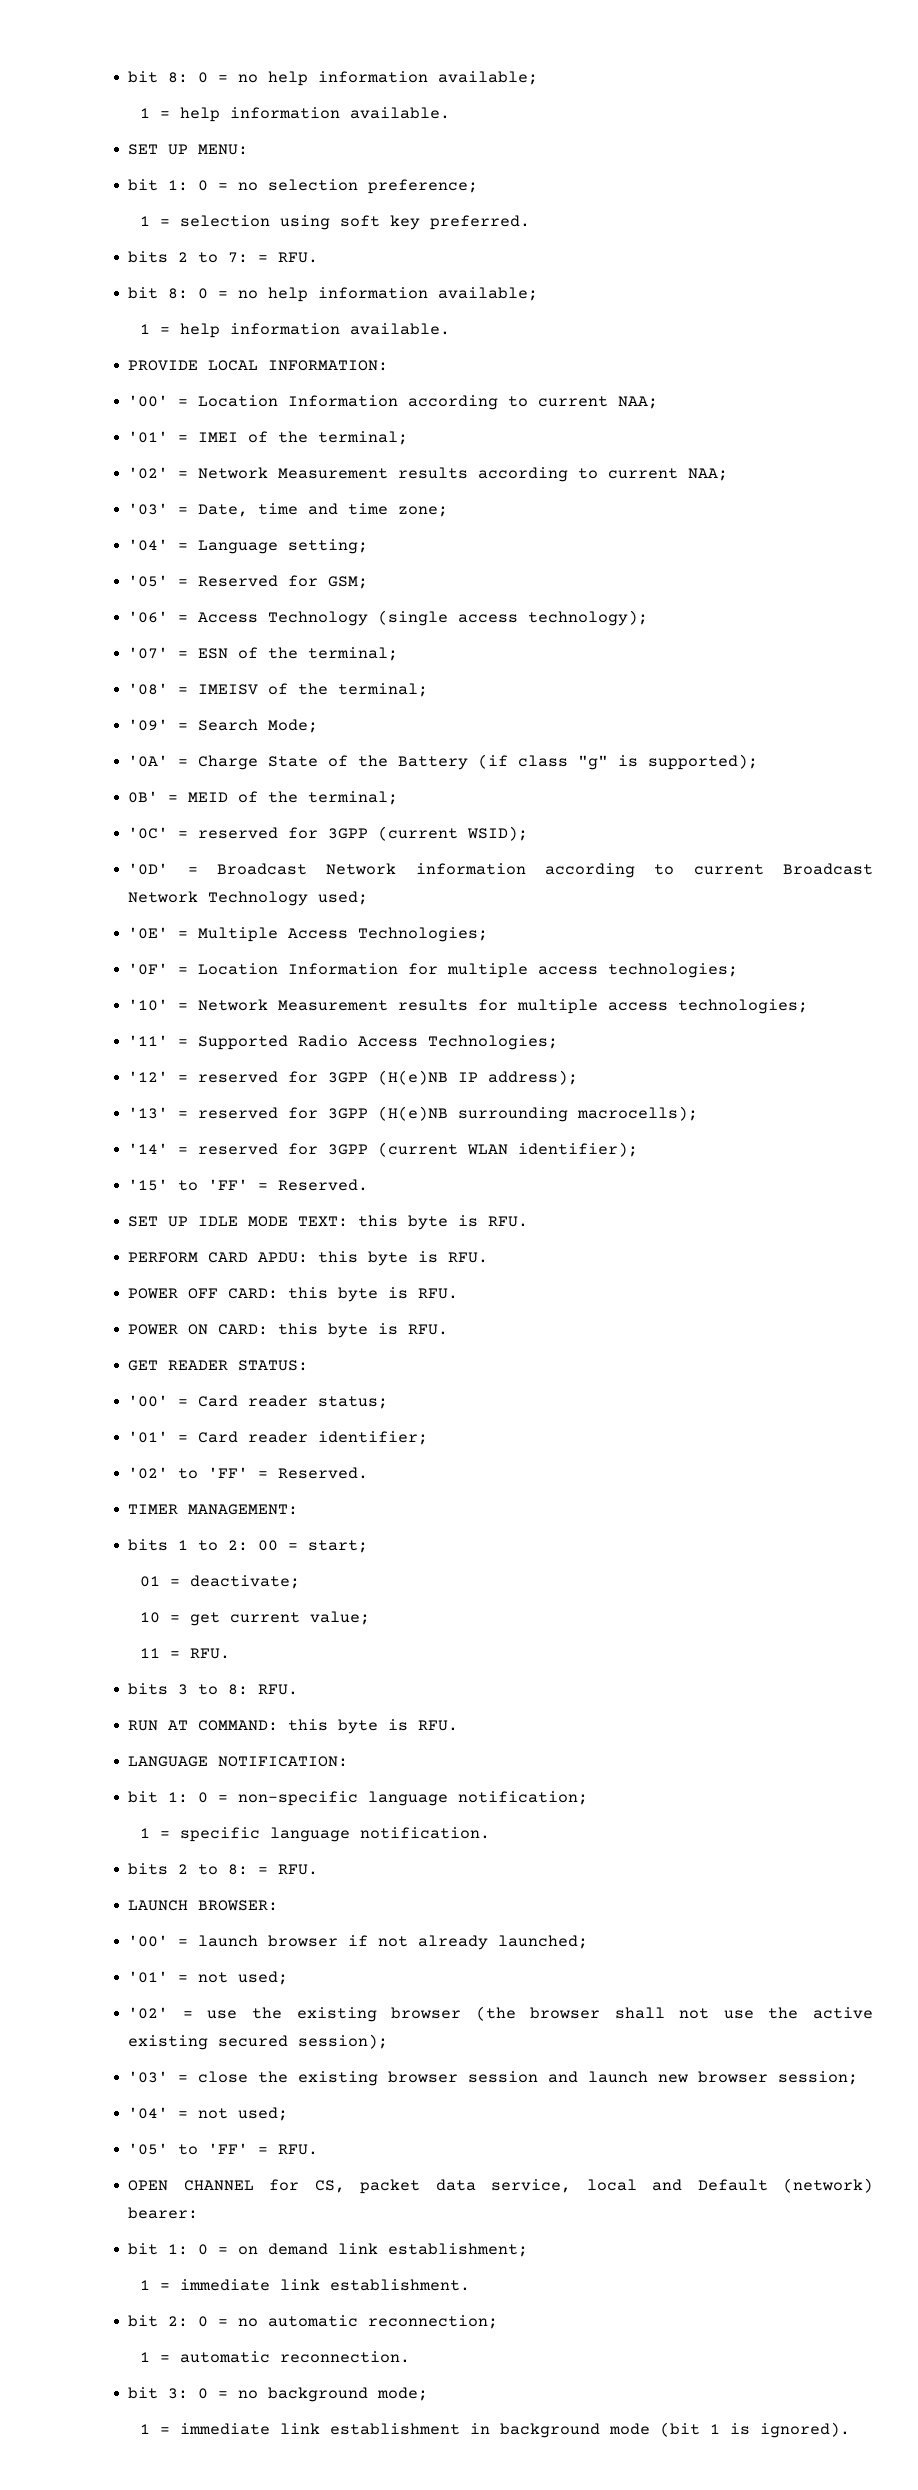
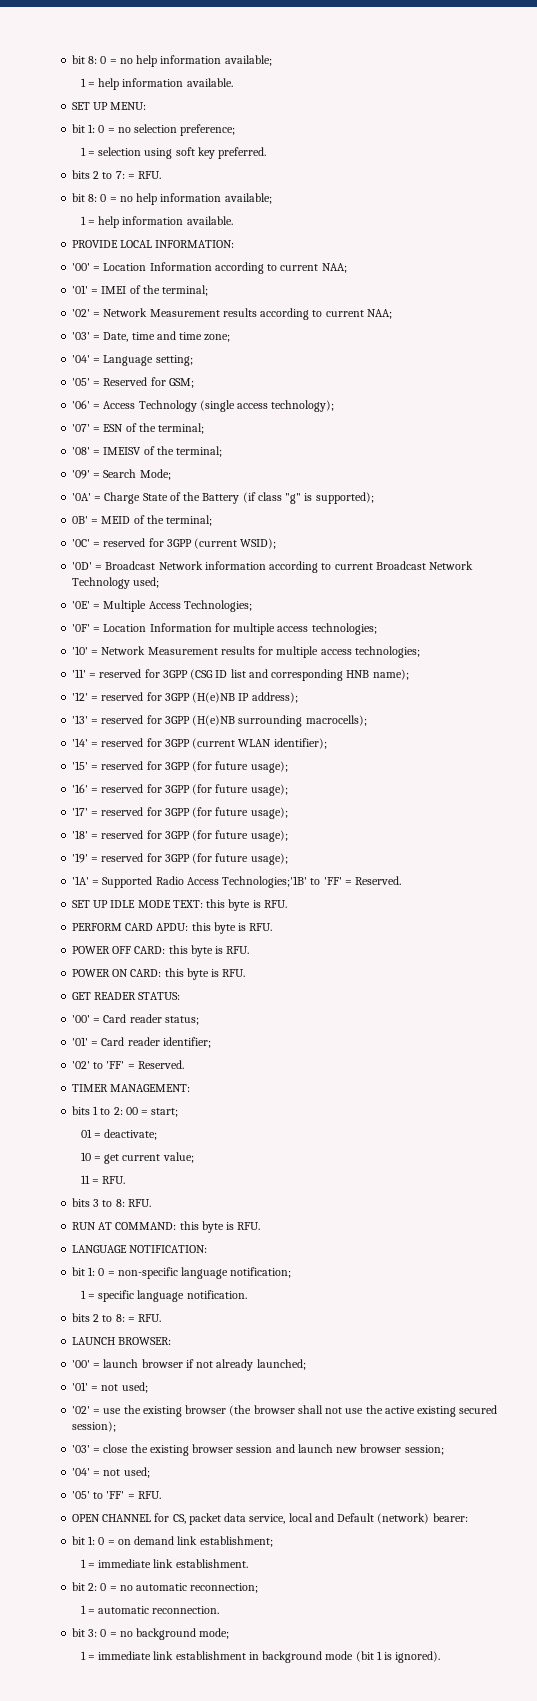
- '11' = Supported Radio Access Technologies;
+ '11' = reserved for 3GPP (CSG ID list and corresponding HNB name);
- '15' to 'FF' = Reserved.
+ '15' = reserved for 3GPP (for future usage);
+ '16' = reserved for 3GPP (for future usage);
+ '17' = reserved for 3GPP (for future usage);
+ '18' = reserved for 3GPP (for future usage);
+ '19' = reserved for 3GPP (for future usage);
+ '1A' = Supported Radio Access Technologies;'1B' to 'FF' = Reserved.

